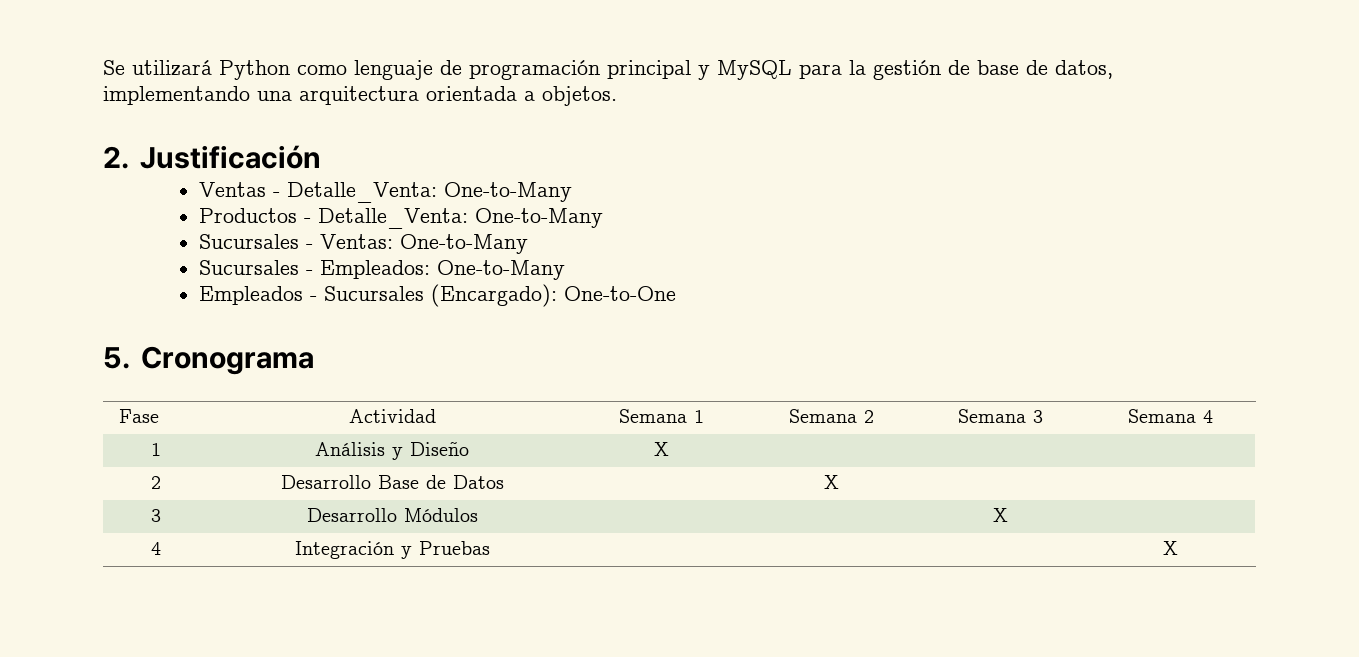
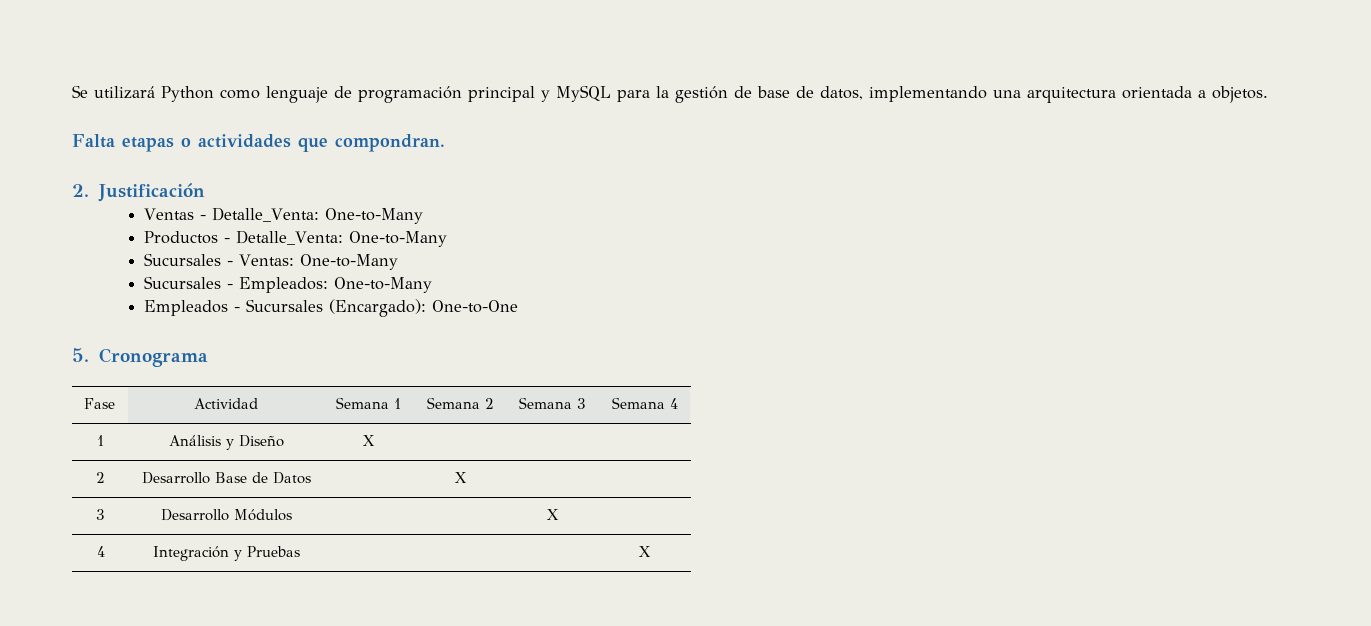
+ Falta etapas o actividades que compondran.

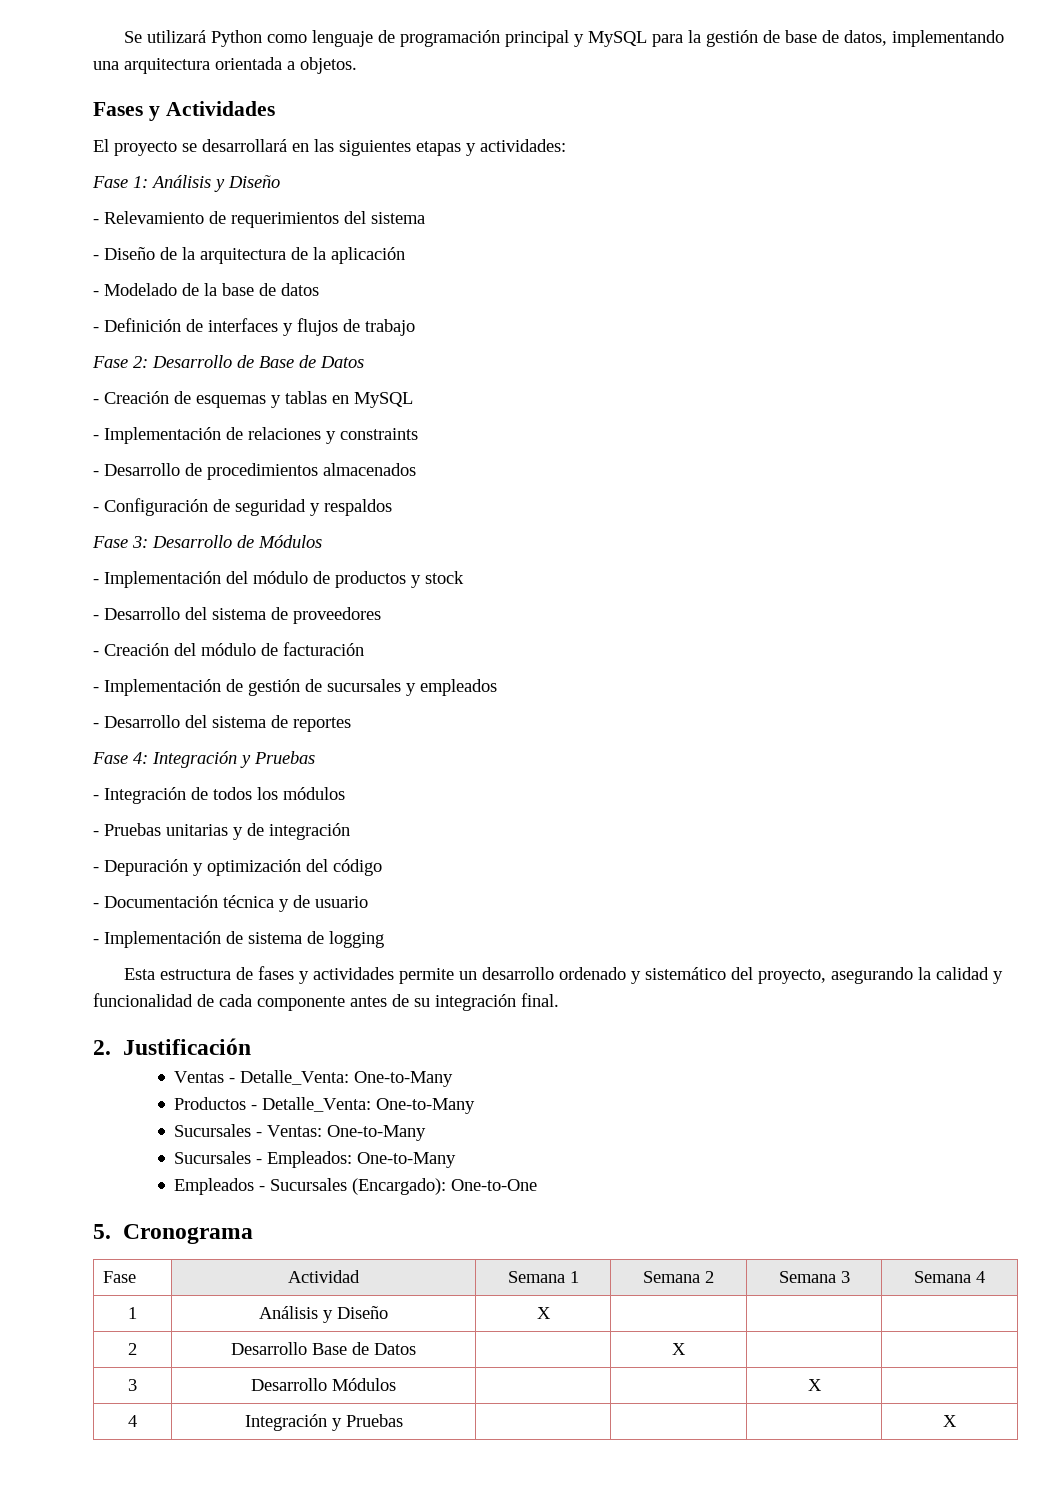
- Falta etapas o actividades que compondran.
+ Fases y Actividades
+ El proyecto se desarrollará en las siguientes etapas y actividades:
+ Fase 1: Análisis y Diseño
+ - Relevamiento de requerimientos del sistema
+ - Diseño de la arquitectura de la aplicación
+ - Modelado de la base de datos
+ - Definición de interfaces y flujos de trabajo
+ Fase 2: Desarrollo de Base de Datos
+ - Creación de esquemas y tablas en MySQL
+ - Implementación de relaciones y constraints
+ - Desarrollo de procedimientos almacenados
+ - Configuración de seguridad y respaldos
+ Fase 3: Desarrollo de Módulos
+ - Implementación del módulo de productos y stock
+ - Desarrollo del sistema de proveedores
+ - Creación del módulo de facturación
+ - Implementación de gestión de sucursales y empleados
+ - Desarrollo del sistema de reportes
+ Fase 4: Integración y Pruebas
+ - Integración de todos los módulos
+ - Pruebas unitarias y de integración
+ - Depuración y optimización del código
+ - Documentación técnica y de usuario
+ - Implementación de sistema de logging
+ Esta estructura de fases y actividades permite un desarrollo ordenado y sistemático del proyecto, asegurando la calidad y funcionalidad de cada componente antes de su integración final.

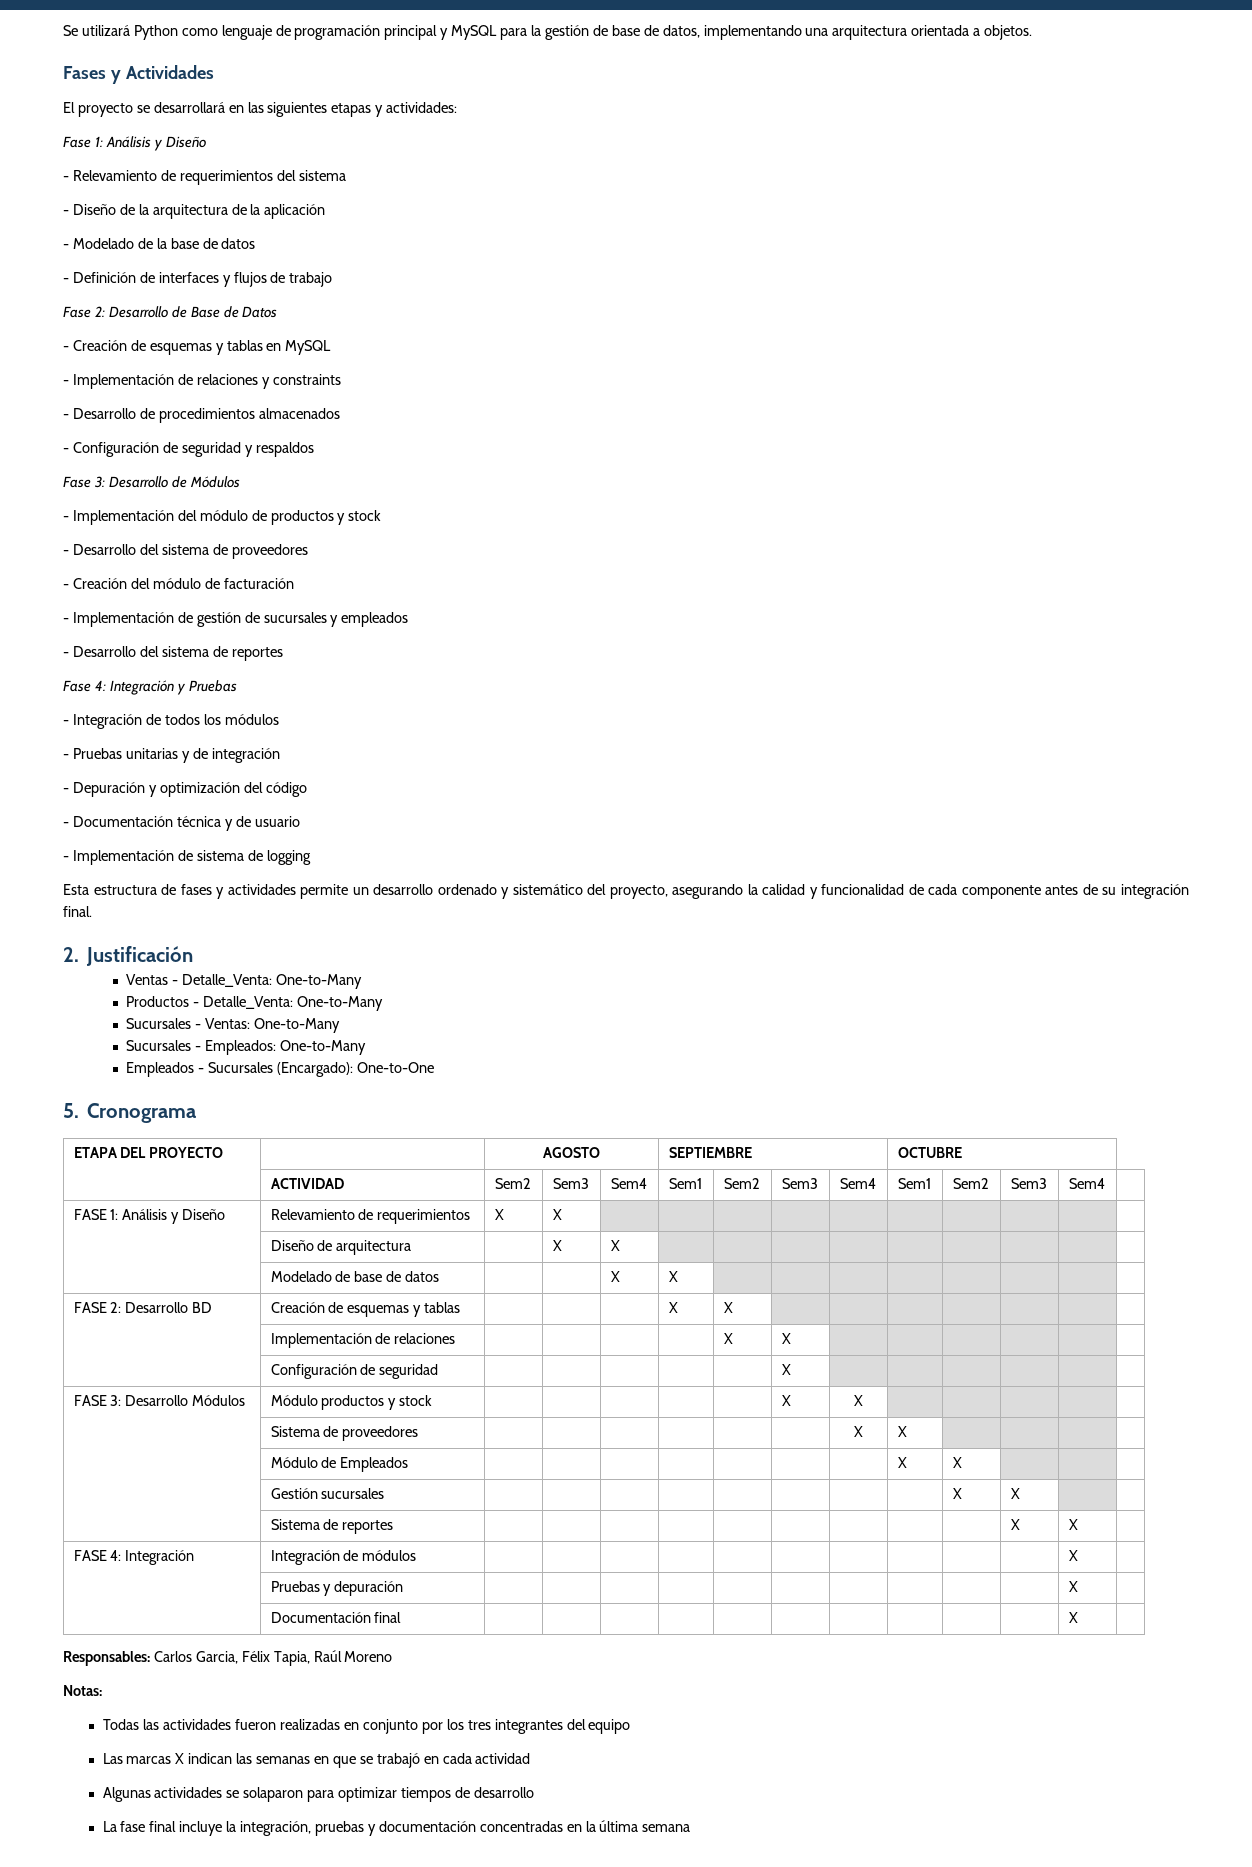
- Fase | Actividad | Semana 1 | Semana 2 | Semana 3 | Semana 4
- 1 | Análisis y Diseño | X | | |
- 2 | Desarrollo Base de Datos | | X | |
- 3 | Desarrollo Módulos | | | X |
- 4 | Integración y Pruebas | | | | X
+ ETAPA DEL PROYECTO | | AGOSTO | SEPTIEMBRE | OCTUBRE
+ | ACTIVIDAD | Sem2 | Sem3 | Sem4 | Sem1 | Sem2 | Sem3 | Sem4 | Sem1 | Sem2 | Sem3 | Sem4 |
+ FASE 1: Análisis y Diseño | Relevamiento de requerimientos | X | X | | | | | | | | | |
+ | Diseño de arquitectura | | X | X | | | | | | | | |
+ | Modelado de base de datos | | | X | X | | | | | | | |
+ FASE 2: Desarrollo BD | Creación de esquemas y tablas | | | | X | X | | | | | | |
+ | Implementación de relaciones | | | | | X | X | | | | | |
+ | Configuración de seguridad | | | | | | X | | | | | |
+ FASE 3: Desarrollo Módulos | Módulo productos y stock | | | | | | X | X | | | | |
+ | Sistema de proveedores | | | | | | | X | X | | | |
+ | Módulo de Empleados | | | | | | | | X | X | | |
+ | Gestión sucursales | | | | | | | | | X | X | |
+ | Sistema de reportes | | | | | | | | | | X | X |
+ FASE 4: Integración | Integración de módulos | | | | | | | | | | | X |
+ | Pruebas y depuración | | | | | | | | | | | X |
+ | Documentación final | | | | | | | | | | | X |
+ Responsables: Carlos Garcia, Félix Tapia, Raúl Moreno
+ Notas:
+ Todas las actividades fueron realizadas en conjunto por los tres integrantes del equipo
+ Las marcas X indican las semanas en que se trabajó en cada actividad
+ Algunas actividades se solaparon para optimizar tiempos de desarrollo
+ La fase final incluye la integración, pruebas y documentación concentradas en la última semana

